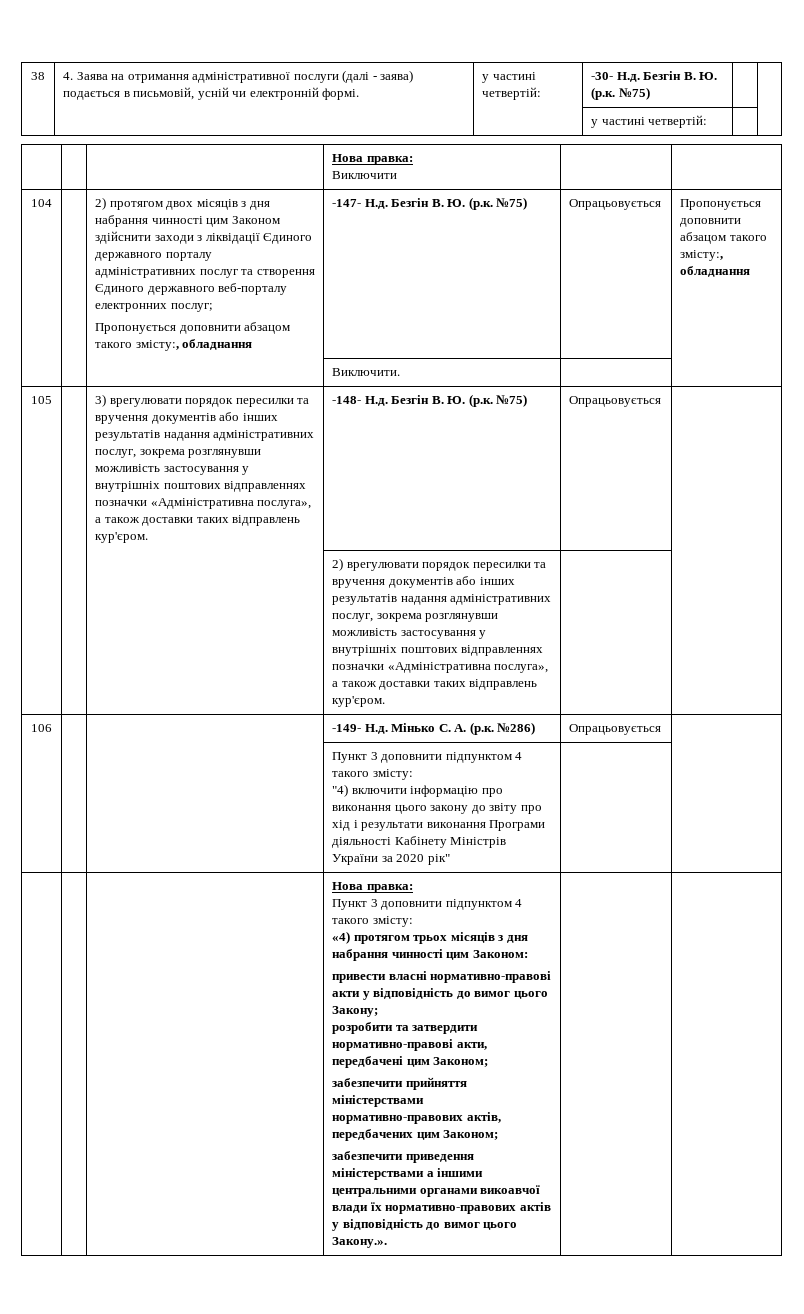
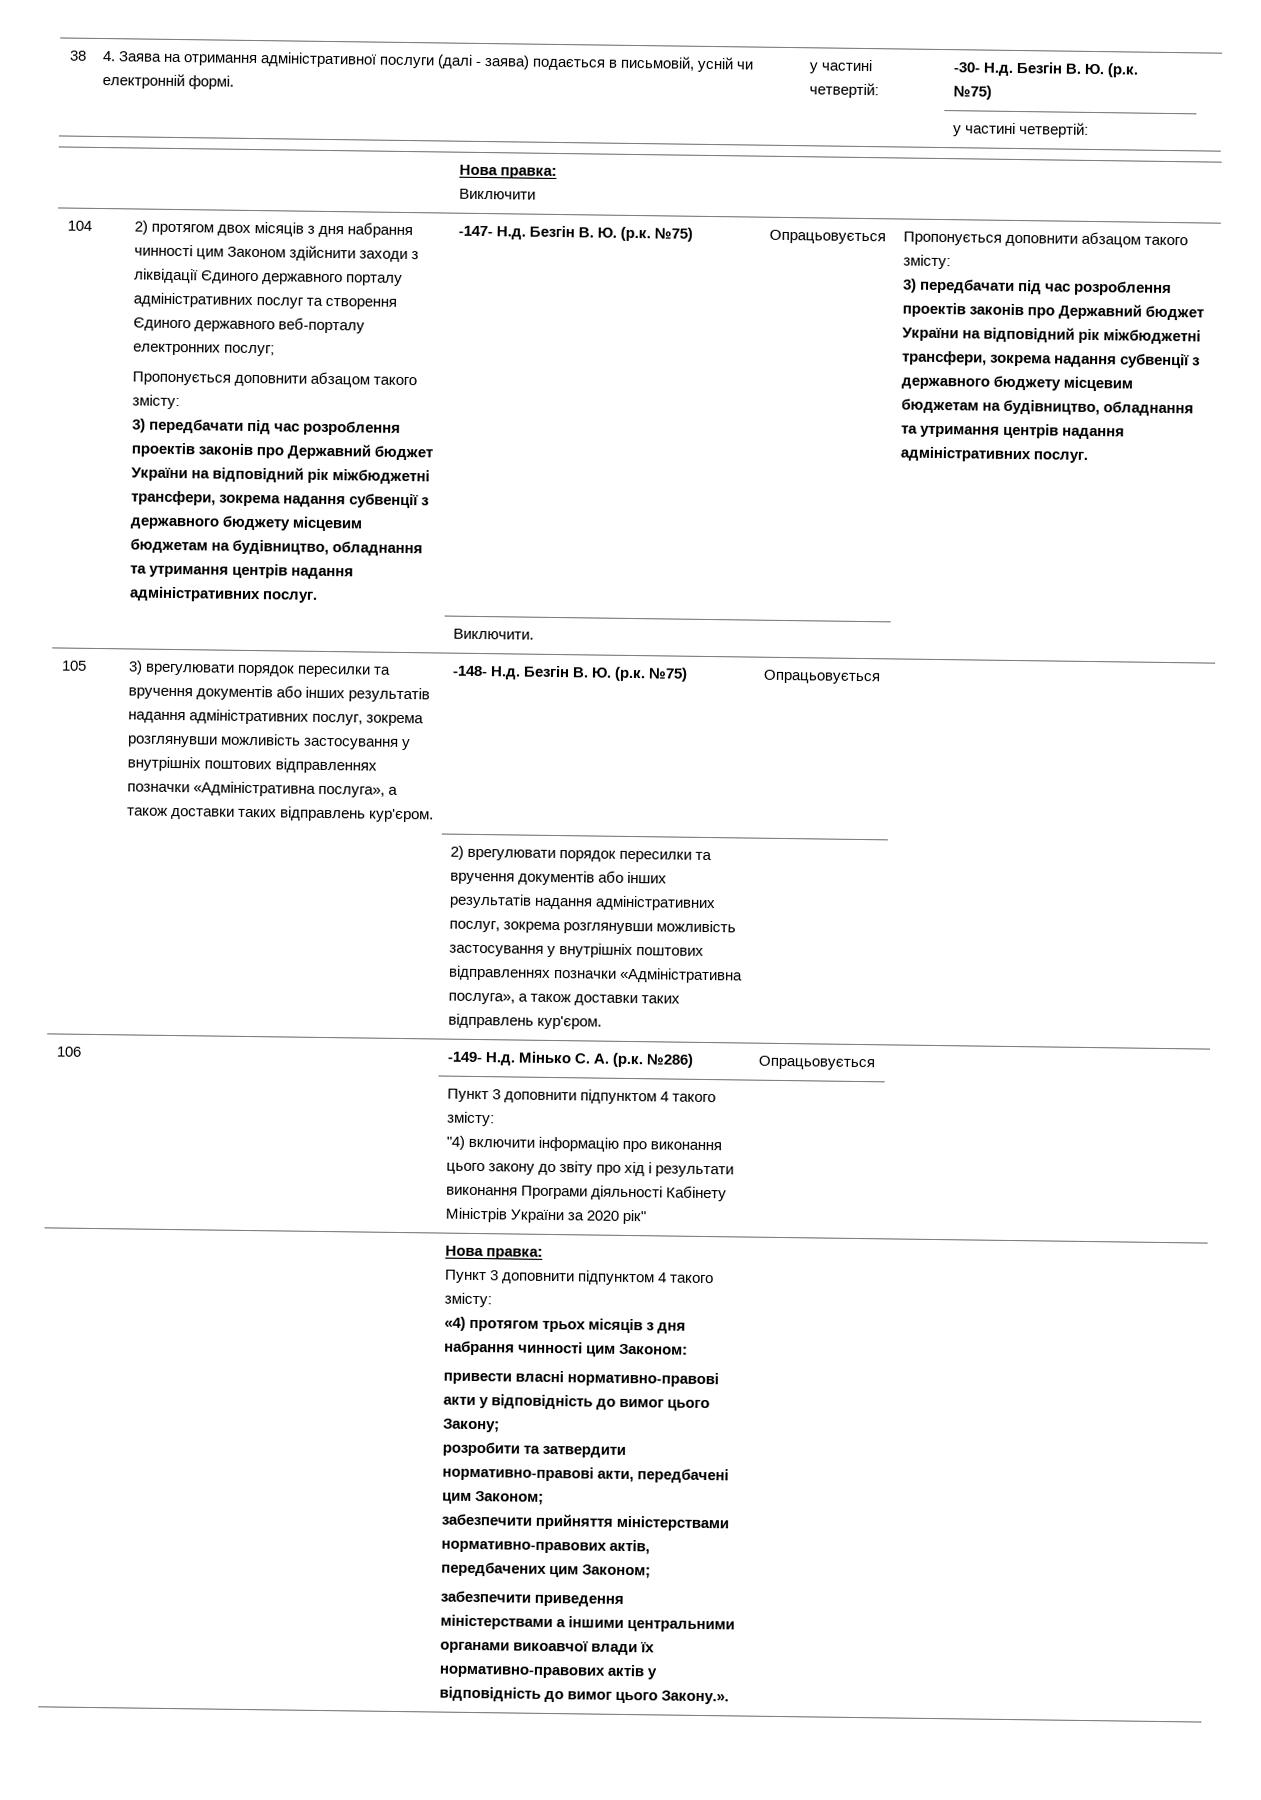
  2) протягом двох місяців з дня набрання чинності цим Законом здійснити заходи з ліквідації Єдиного державного порталу адміністративних послуг та створення Єдиного державного веб-порталу електронних послуг;
- Пропонується доповнити абзацом такого змісту:, обладнання
+ Пропонується доповнити абзацом такого змісту:
+ 3) передбачати під час розроблення проектів законів про Державний бюджет України на відповідний рік міжбюджетні трансфери, зокрема надання субвенції з державного бюджету місцевим бюджетам на будівництво, обладнання та утримання центрів надання адміністративних послуг.
- Опрацьовується | Пропонується доповнити абзацом такого змісту:, обладнання
+ Опрацьовується | Пропонується доповнити абзацом такого змісту:
+ 3) передбачати під час розроблення проектів законів про Державний бюджет України на відповідний рік міжбюджетні трансфери, зокрема надання субвенції з державного бюджету місцевим бюджетам на будівництво, обладнання та утримання центрів надання адміністративних послуг.

